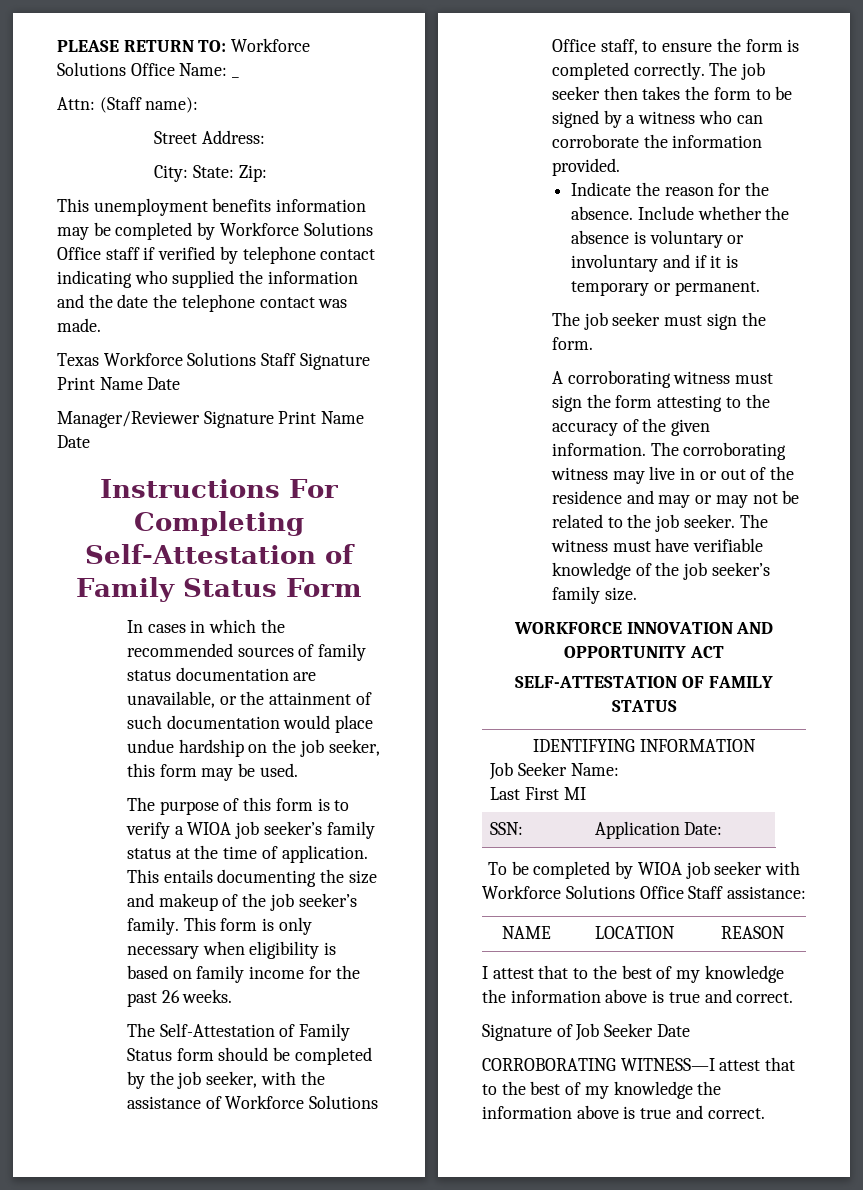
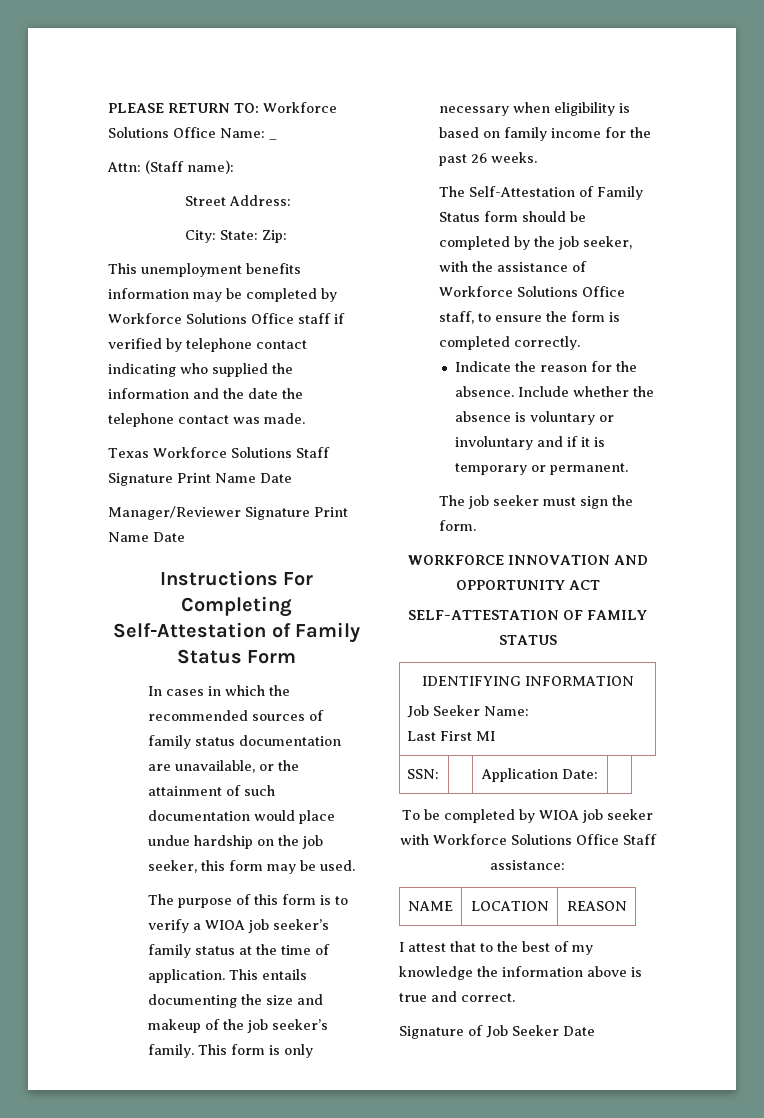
- The job seeker then takes the form to be signed by a witness who can corroborate the information provided.
- A corroborating witness must sign the form attesting to the accuracy of the given information. The corroborating witness may live in or out of the residence and may or may not be related to the job seeker. The witness must have verifiable knowledge of the job seeker’s family size.
- CORROBORATING WITNESS—I attest that to the best of my knowledge the information above is true and correct.

